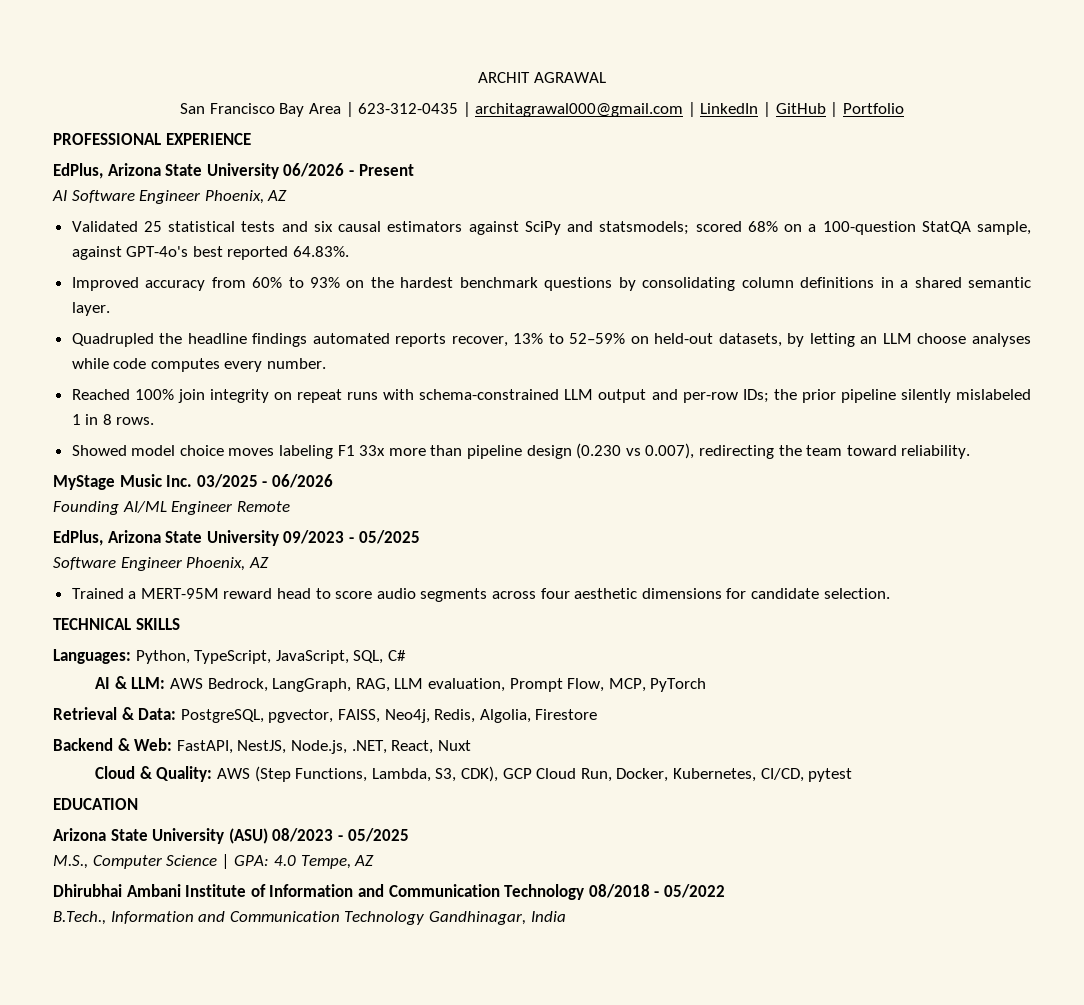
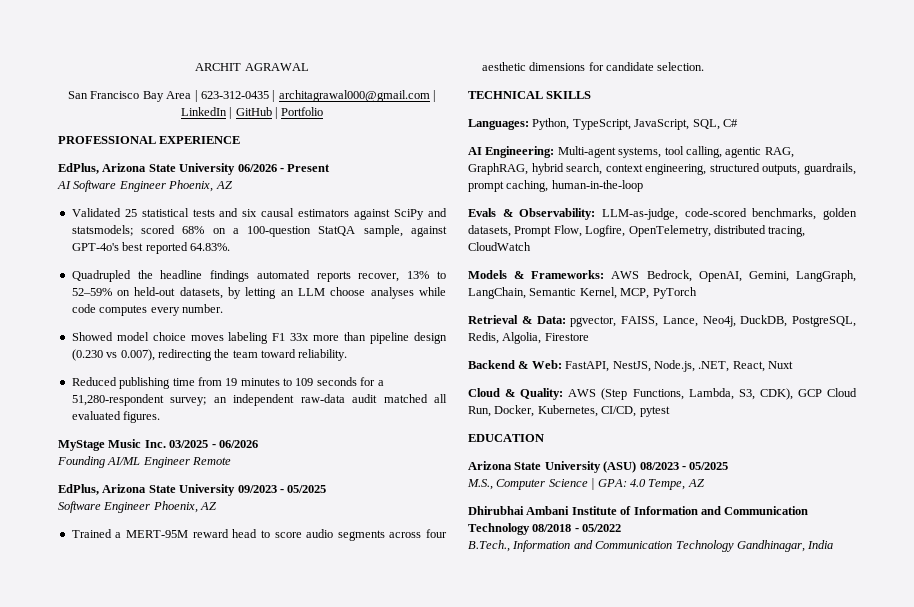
- Improved accuracy from 60% to 93% on the hardest benchmark questions by consolidating column definitions in a shared semantic layer.
- Reached 100% join integrity on repeat runs with schema-constrained LLM output and per-row IDs; the prior pipeline silently mislabeled 1 in 8 rows.
+ Reduced publishing time from 19 minutes to 109 seconds for a 51,280-respondent survey; an independent raw-data audit matched all evaluated figures.
- AI & LLM: AWS Bedrock, LangGraph, RAG, LLM evaluation, Prompt Flow, MCP, PyTorch
+ AI Engineering: Multi-agent systems, tool calling, agentic RAG, GraphRAG, hybrid search, context engineering, structured outputs, guardrails, prompt caching, human-in-the-loop
+ Evals & Observability: LLM-as-judge, code-scored benchmarks, golden datasets, Prompt Flow, Logfire, OpenTelemetry, distributed tracing, CloudWatch
+ Models & Frameworks: AWS Bedrock, OpenAI, Gemini, LangGraph, LangChain, Semantic Kernel, MCP, PyTorch
- Retrieval & Data: PostgreSQL, pgvector, FAISS, Neo4j, Redis, Algolia, Firestore
+ Retrieval & Data: pgvector, FAISS, Lance, Neo4j, DuckDB, PostgreSQL, Redis, Algolia, Firestore

